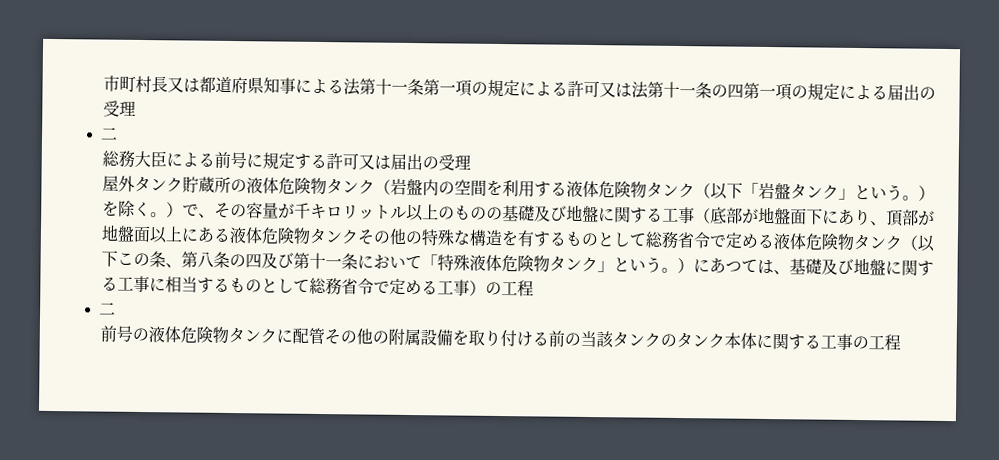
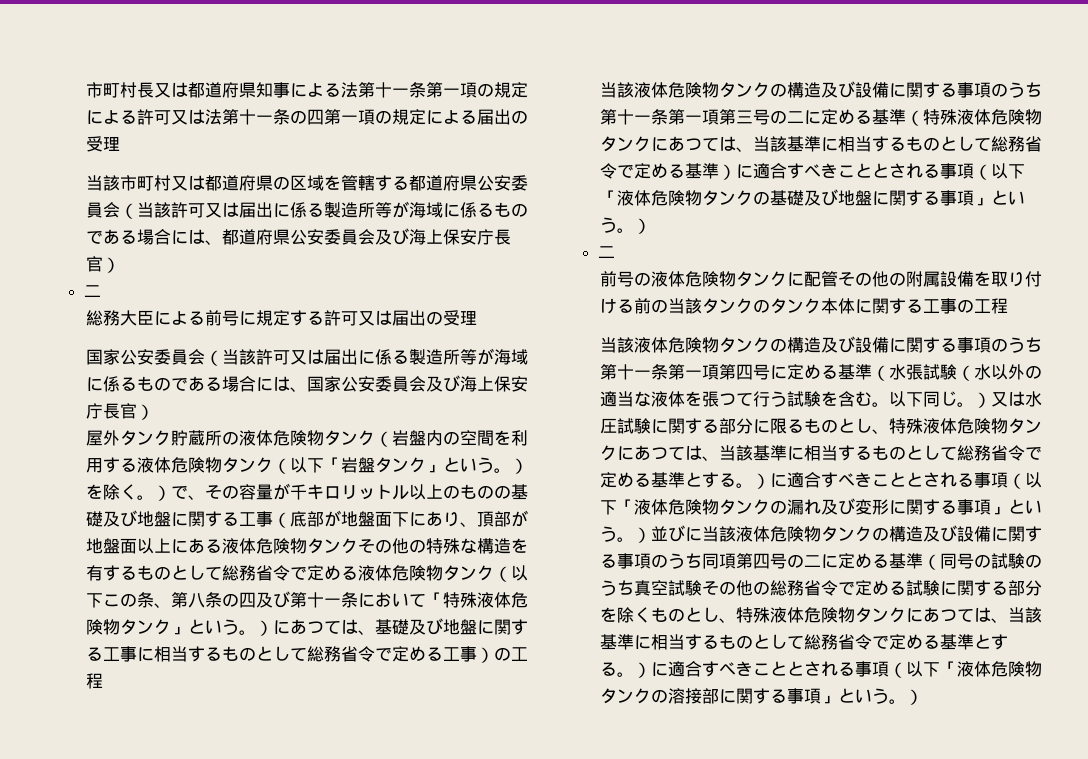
+ 当該市町村又は都道府県の区域を管轄する都道府県公安委員会（当該許可又は届出に係る製造所等が海域に係るものである場合には、都道府県公安委員会及び海上保安庁長官）
+ 国家公安委員会（当該許可又は届出に係る製造所等が海域に係るものである場合には、国家公安委員会及び海上保安庁長官）
+ 当該液体危険物タンクの構造及び設備に関する事項のうち第十一条第一項第三号の二に定める基準（特殊液体危険物タンクにあつては、当該基準に相当するものとして総務省令で定める基準）に適合すべきこととされる事項（以下「液体危険物タンクの基礎及び地盤に関する事項」という。）
+ 当該液体危険物タンクの構造及び設備に関する事項のうち第十一条第一項第四号に定める基準（水張試験（水以外の適当な液体を張つて行う試験を含む。以下同じ。）又は水圧試験に関する部分に限るものとし、特殊液体危険物タンクにあつては、当該基準に相当するものとして総務省令で定める基準とする。）に適合すべきこととされる事項（以下「液体危険物タンクの漏れ及び変形に関する事項」という。）並びに当該液体危険物タンクの構造及び設備に関する事項のうち同項第四号の二に定める基準（同号の試験のうち真空試験その他の総務省令で定める試験に関する部分を除くものとし、特殊液体危険物タンクにあつては、当該基準に相当するものとして総務省令で定める基準とする。）に適合すべきこととされる事項（以下「液体危険物タンクの溶接部に関する事項」という。）

